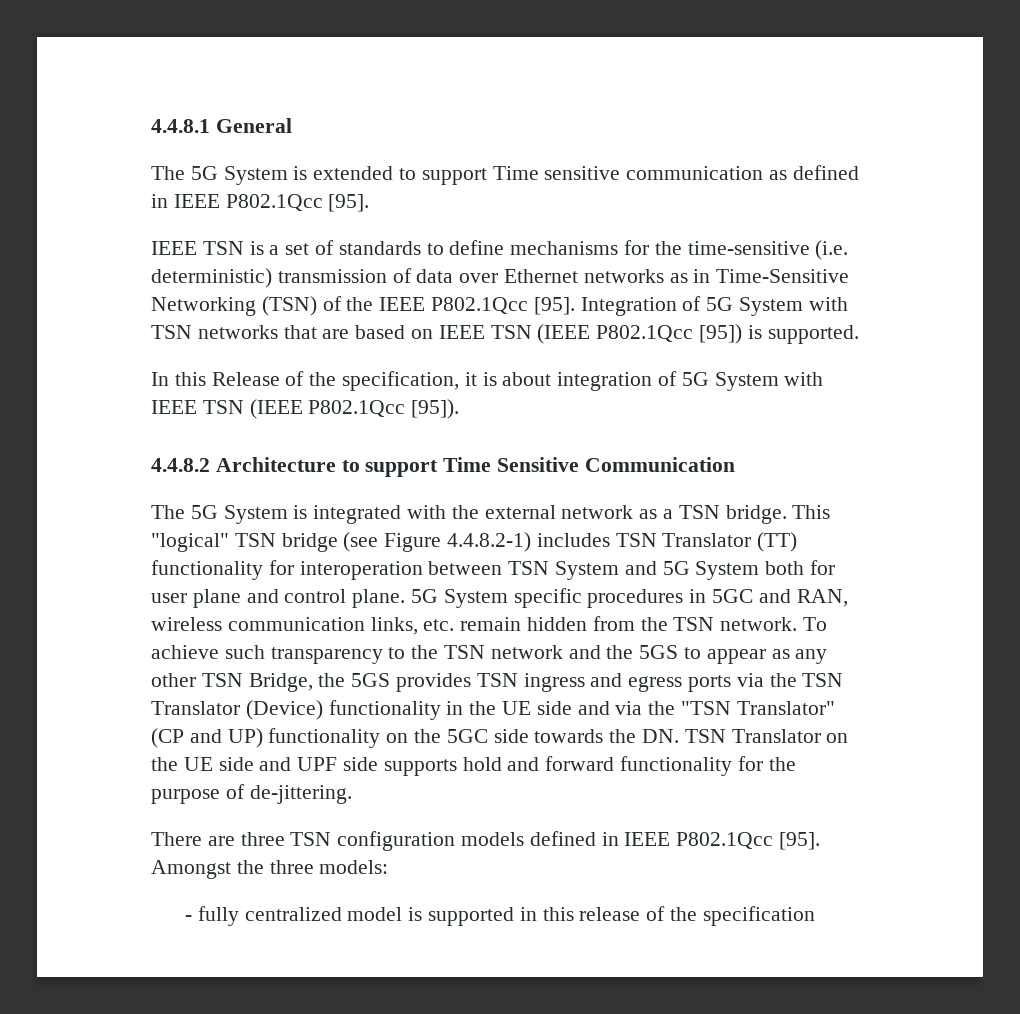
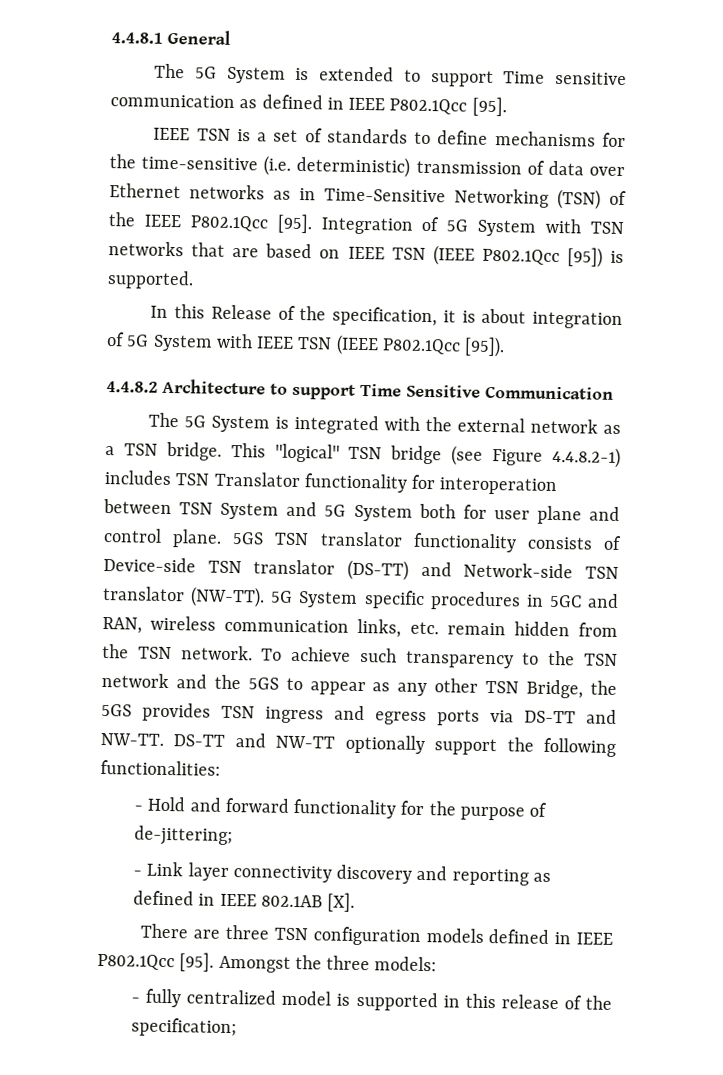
- This "logical" TSN bridge (see Figure 4.4.8.2-1) includes TSN Translator (TT) functionality for interoperation between TSN System and 5G System both for user plane and control plane.
+ This "logical" TSN bridge (see Figure 4.4.8.2-1) includes TSN Translator functionality for interoperation between TSN System and 5G System both for user plane and control plane.
+ 5GS TSN translator functionality consists of Device-side TSN translator (DS-TT) and Network-side TSN translator (NW-TT).
- To achieve such transparency to the TSN network and the 5GS to appear as any other TSN Bridge, the 5GS provides TSN ingress and egress ports via the TSN Translator (Device) functionality in the UE side and via the "TSN Translator" (CP and UP) functionality on the 5GC side towards the DN. TSN Translator on the UE side and UPF side supports hold and forward functionality for the purpose of de-jittering.
+ To achieve such transparency to the TSN network and the 5GS to appear as any other TSN Bridge, the 5GS provides TSN ingress and egress ports via DS-TT and NW-TT. DS-TT and NW-TT optionally support the following functionalities:
+ - Hold and forward functionality for the purpose of de-jittering;
+ - Link layer connectivity discovery and reporting as defined in IEEE 802.1AB [X].
- - fully centralized model is supported in this release of the specification
+ - fully centralized model is supported in this release of the specification;

